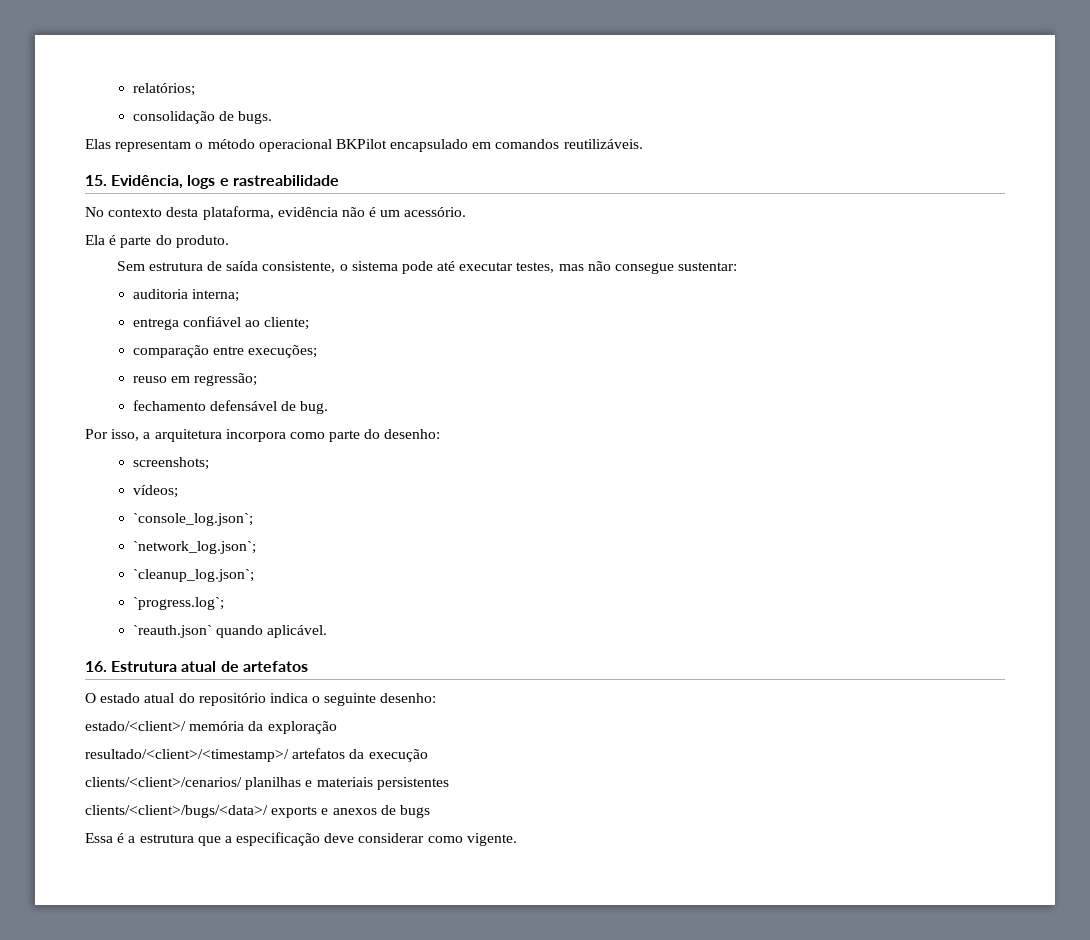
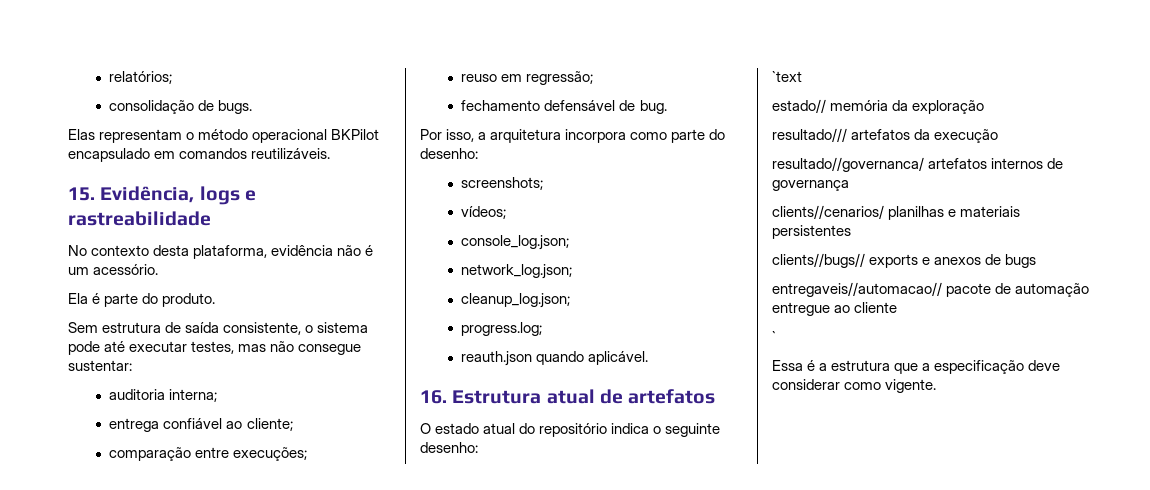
- `console_log.json`;
- `network_log.json`;
- `cleanup_log.json`;
- `progress.log`;
- `reauth.json` quando aplicável.
+ console_log.json;
+ network_log.json;
+ cleanup_log.json;
+ progress.log;
+ reauth.json quando aplicável.
- estado/<client>/ memória da exploração
+ `text
+ estado// memória da exploração
- resultado/<client>/<timestamp>/ artefatos da execução
+ resultado/// artefatos da execução
- clients/<client>/cenarios/ planilhas e materiais persistentes
+ resultado//governanca/ artefatos internos de governança
+ clients//cenarios/ planilhas e materiais persistentes
- clients/<client>/bugs/<data>/ exports e anexos de bugs
+ clients//bugs// exports e anexos de bugs
+ entregaveis//automacao// pacote de automação entregue ao cliente
+ `

